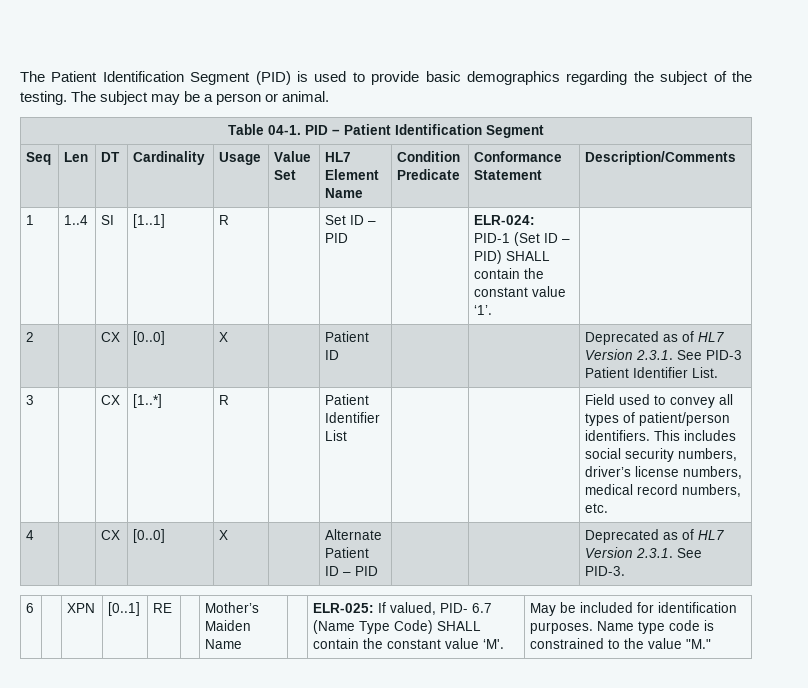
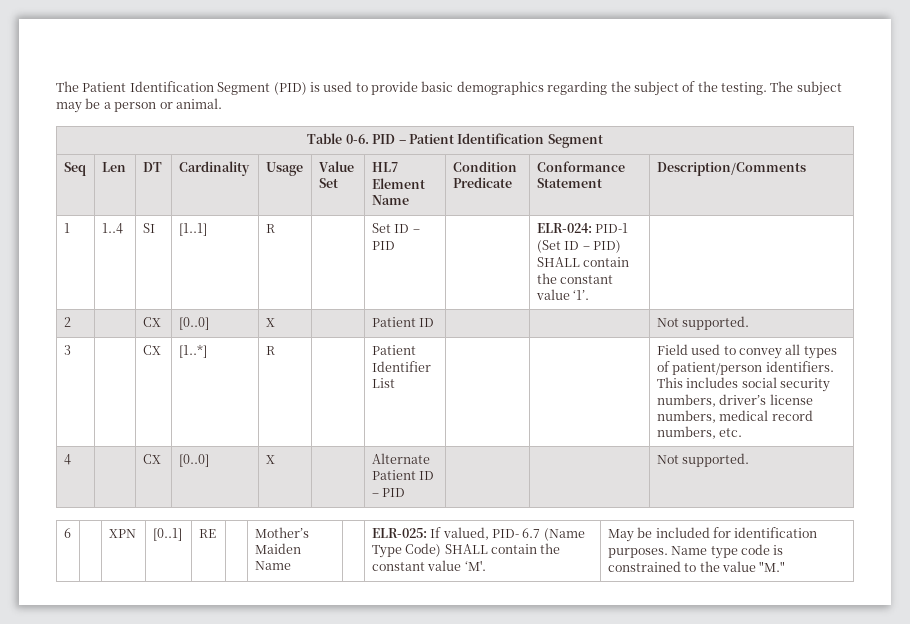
- Table 04-1. PID – Patient Identification Segment
+ Table 0-6. PID – Patient Identification Segment
- 2 | | CX | [0..0] | X | | Patient ID | | | Deprecated as of HL7 Version 2.3.1. See PID-3 Patient Identifier List.
+ 2 | | CX | [0..0] | X | | Patient ID | | | Not supported.
- 4 | | CX | [0..0] | X | | Alternate Patient ID – PID | | | Deprecated as of HL7 Version 2.3.1. See PID-3.
+ 4 | | CX | [0..0] | X | | Alternate Patient ID – PID | | | Not supported.

